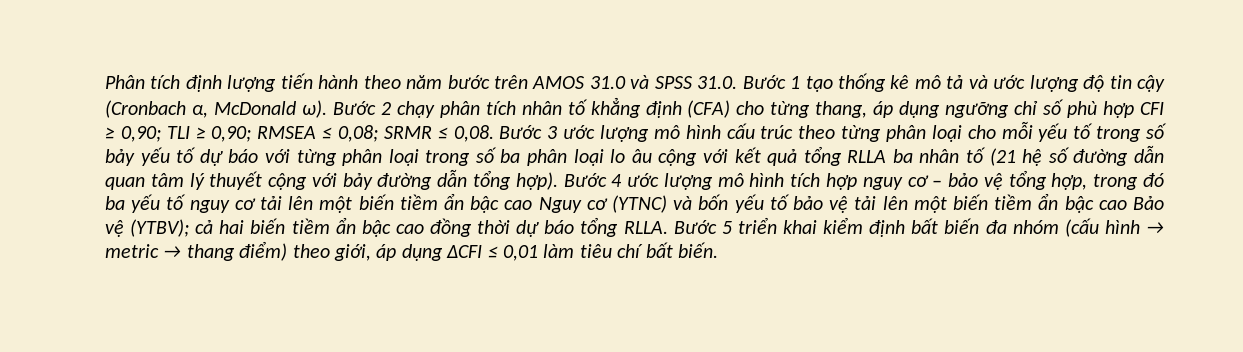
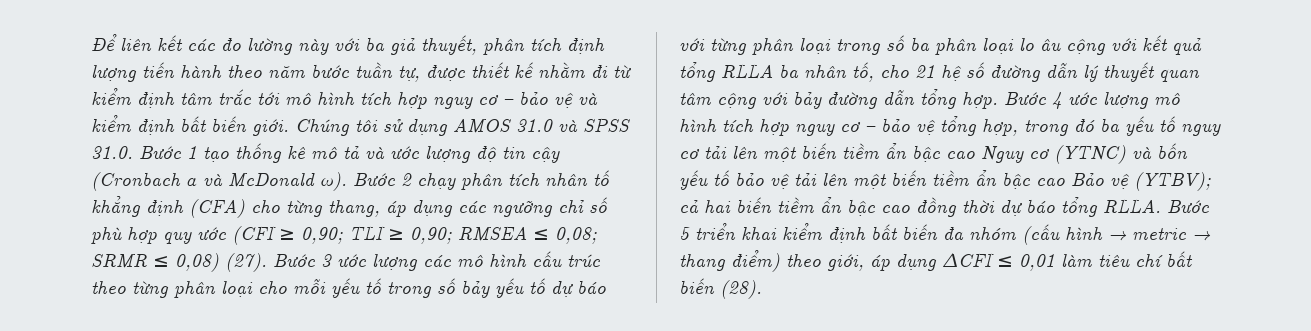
- Phân tích định lượng tiến hành theo năm bước trên AMOS 31.0 và SPSS 31.0. Bước 1 tạo thống kê mô tả và ước lượng độ tin cậy (Cronbach α, McDonald ω).
+ Để liên kết các đo lường này với ba giả thuyết, phân tích định lượng tiến hành theo năm bước tuần tự, được thiết kế nhằm đi từ kiểm định tâm trắc tới mô hình tích hợp nguy cơ – bảo vệ và kiểm định bất biến giới. Chúng tôi sử dụng AMOS 31.0 và SPSS 31.0. Bước 1 tạo thống kê mô tả và ước lượng độ tin cậy (Cronbach α và McDonald ω).
- Bước 2 chạy phân tích nhân tố khẳng định (CFA) cho từng thang, áp dụng ngưỡng chỉ số phù hợp CFI ≥ 0,90; TLI ≥ 0,90; RMSEA ≤ 0,08; SRMR ≤ 0,08.
+ Bước 2 chạy phân tích nhân tố khẳng định (CFA) cho từng thang, áp dụng các ngưỡng chỉ số phù hợp quy ước (CFI ≥ 0,90; TLI ≥ 0,90; RMSEA ≤ 0,08; SRMR ≤ 0,08) (27).
- Bước 3 ước lượng mô hình cấu trúc theo từng phân loại cho mỗi yếu tố trong số bảy yếu tố dự báo với từng phân loại trong số ba phân loại lo âu cộng với kết quả tổng RLLA ba nhân tố (21 hệ số đường dẫn quan tâm lý thuyết cộng với bảy đường dẫn tổng hợp).
+ Bước 3 ước lượng các mô hình cấu trúc theo từng phân loại cho mỗi yếu tố trong số bảy yếu tố dự báo với từng phân loại trong số ba phân loại lo âu cộng với kết quả tổng RLLA ba nhân tố, cho 21 hệ số đường dẫn lý thuyết quan tâm cộng với bảy đường dẫn tổng hợp.
- Bước 5 triển khai kiểm định bất biến đa nhóm (cấu hình → metric → thang điểm) theo giới, áp dụng ΔCFI ≤ 0,01 làm tiêu chí bất biến.
+ Bước 5 triển khai kiểm định bất biến đa nhóm (cấu hình → metric → thang điểm) theo giới, áp dụng ΔCFI ≤ 0,01 làm tiêu chí bất biến (28).

